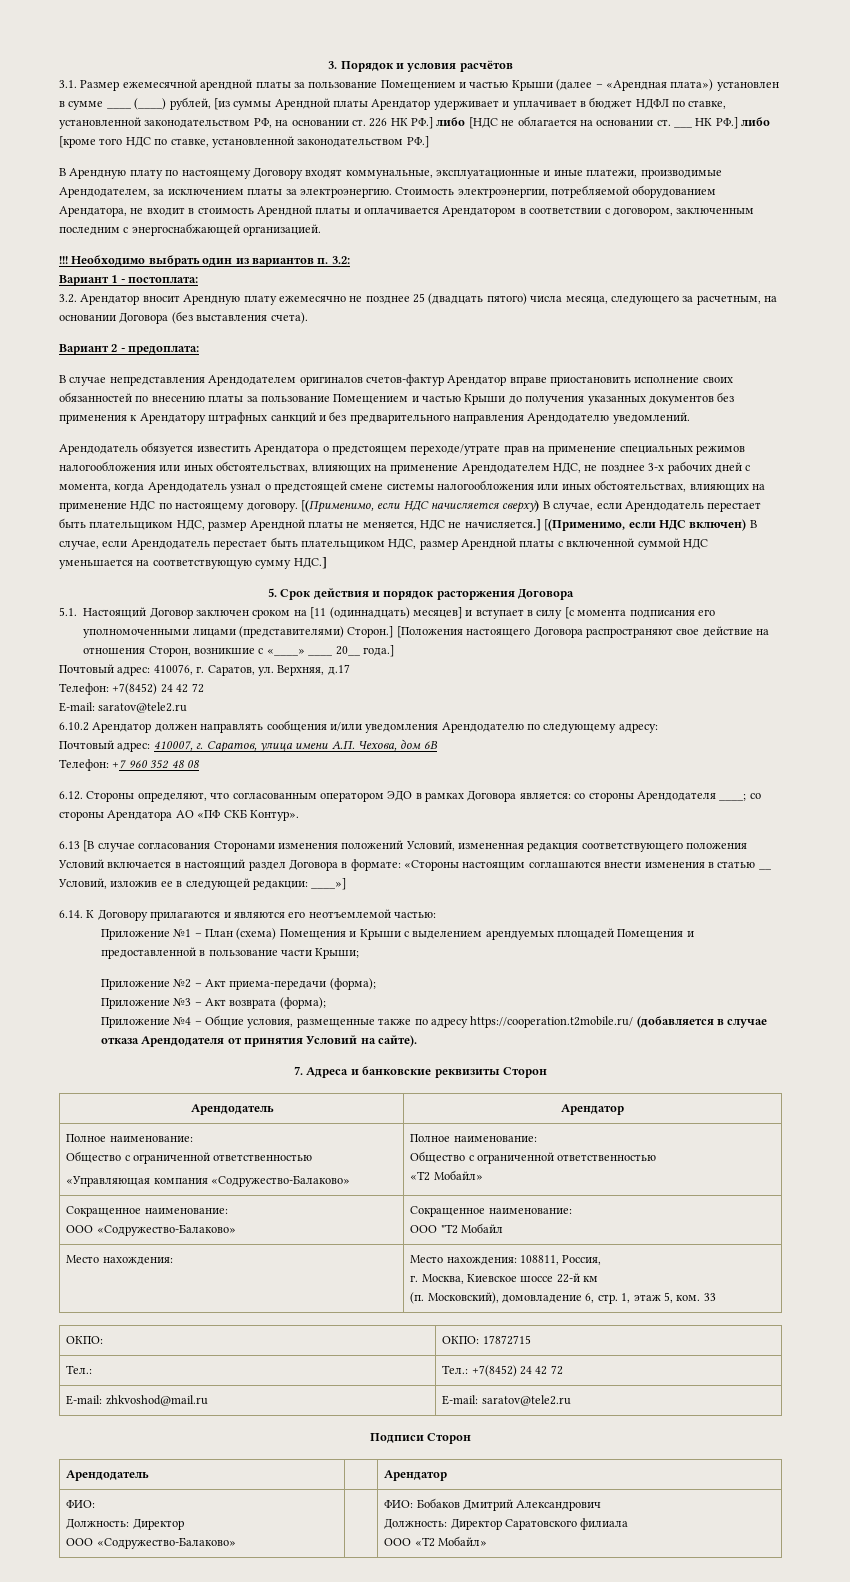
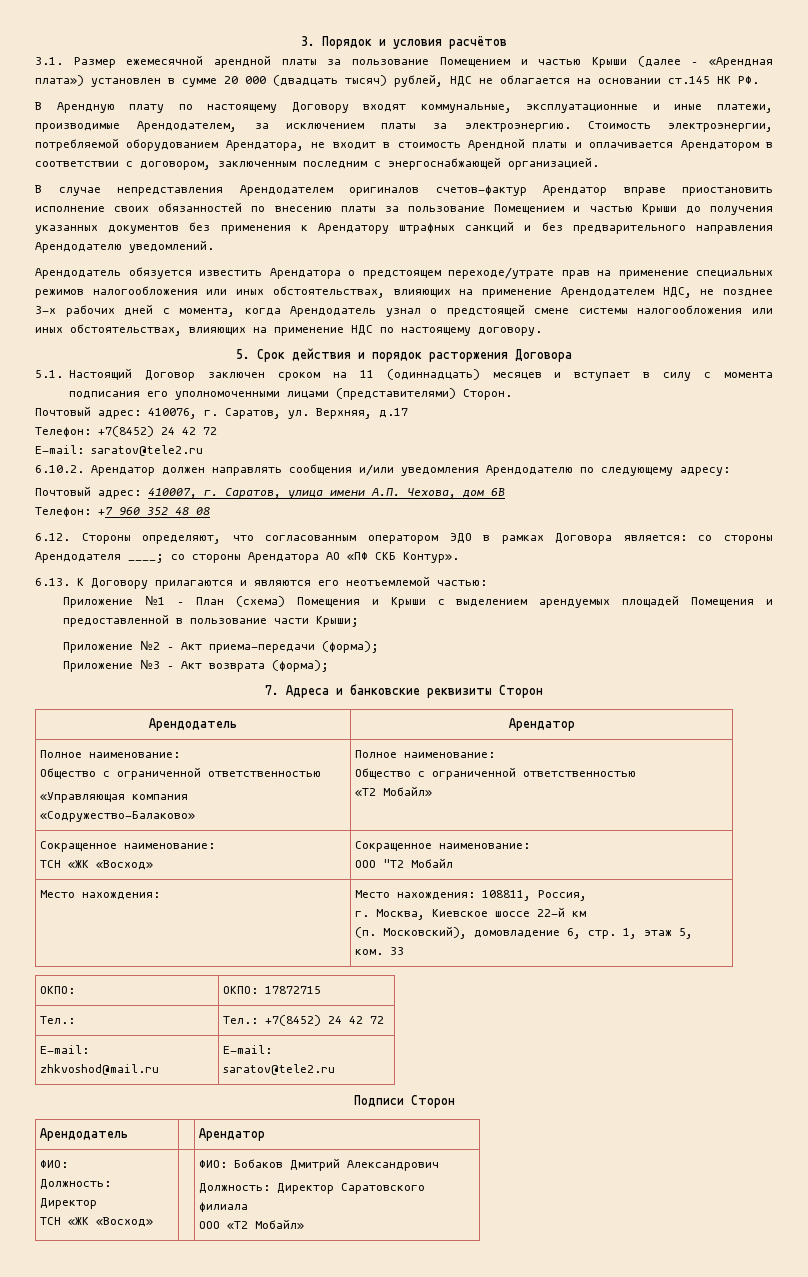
- 3.1. Размер ежемесячной арендной платы за пользование Помещением и частью Крыши (далее – «Арендная плата») установлен в сумме ____ (____) рублей, [из суммы Арендной платы Арендатор удерживает и уплачивает в бюджет НДФЛ по ставке, установленной законодательством РФ, на основании ст. 226 НК РФ.] либо [НДС не облагается на основании ст. ___ НК РФ.] либо [кроме того НДС по ставке, установленной законодательством РФ.]
+ 3.1. Размер ежемесячной арендной платы за пользование Помещением и частью Крыши (далее – «Арендная плата») установлен в сумме 20 000 (двадцать тысяч) рублей, НДС не облагается на основании ст.145 НК РФ.
- !!! Необходимо выбрать один из вариантов п. 3.2:
- Вариант 1 - постоплата:
- 3.2. Арендатор вносит Арендную плату ежемесячно не позднее 25 (двадцать пятого) числа месяца, следующего за расчетным, на основании Договора (без выставления счета).
- Вариант 2 - предоплата:
- [(Применимо, если НДС начисляется сверху) В случае, если Арендодатель перестает быть плательщиком НДС, размер Арендной платы не меняется, НДС не начисляется.] [(Применимо, если НДС включен) В случае, если Арендодатель перестает быть плательщиком НДС, размер Арендной платы с включенной суммой НДС уменьшается на соответствующую сумму НДС.]
- 5.1. Настоящий Договор заключен сроком на [11 (одиннадцать) месяцев] и вступает в силу [с момента подписания его уполномоченными лицами (представителями) Сторон.] [Положения настоящего Договора распространяют свое действие на отношения Сторон, возникшие с «____» ____ 20__ года.]
+ 5.1. Настоящий Договор заключен сроком на 11 (одиннадцать) месяцев и вступает в силу с момента подписания его уполномоченными лицами (представителями) Сторон.
- 6.10.2 Арендатор должен направлять сообщения и/или уведомления Арендодателю по следующему адресу:
+ 6.10.2. Арендатор должен направлять сообщения и/или уведомления Арендодателю по следующему адресу:
- 6.13 [В случае согласования Сторонами изменения положений Условий, измененная редакция соответствующего положения Условий включается в настоящий раздел Договора в формате: «Стороны настоящим соглашаются внести изменения в статью __ Условий, изложив ее в следующей редакции: ____»]
- 6.14. К Договору прилагаются и являются его неотъемлемой частью:
+ 6.13. К Договору прилагаются и являются его неотъемлемой частью:
- Приложение №4 – Общие условия, размещенные также по адресу https://cooperation.t2mobile.ru/ (добавляется в случае отказа Арендодателя от принятия Условий на сайте).
  Арендодатель | Арендатор
  Полное наименование:
  Общество с ограниченной ответственностью
  «Управляющая компания «Содружество-Балаково» | Полное наименование:
  Общество с ограниченной ответственностью
  «Т2 Мобайл»
  Сокращенное наименование:
- ООО «Содружество-Балаково» | Сокращенное наименование:
+ ТСН «ЖК «Восход» | Сокращенное наименование:
  Арендодатель | | Арендатор
  ФИО:
  Должность: Директор
- ООО «Содружество-Балаково» | | ФИО: Бобаков Дмитрий Александрович
+ ТСН «ЖК «Восход» | | ФИО: Бобаков Дмитрий Александрович

